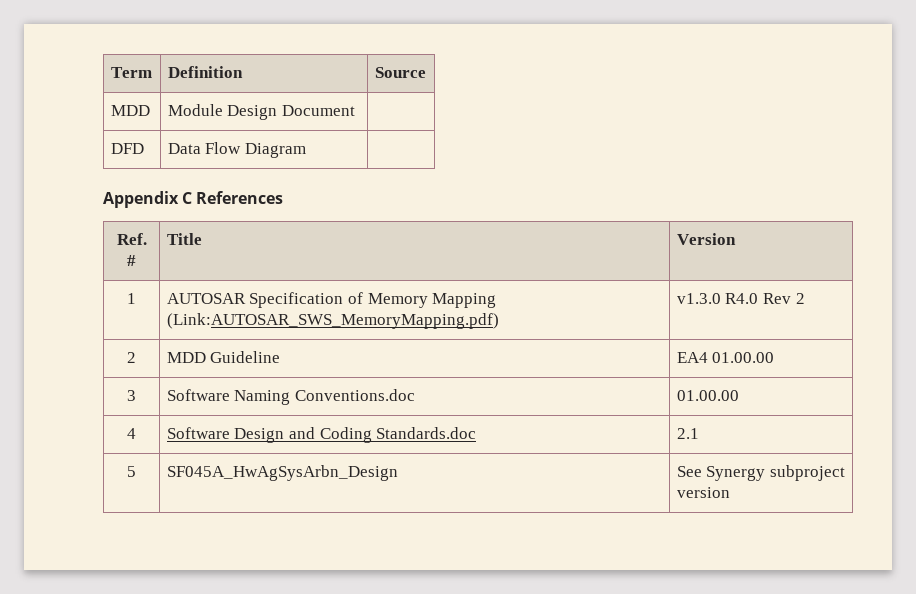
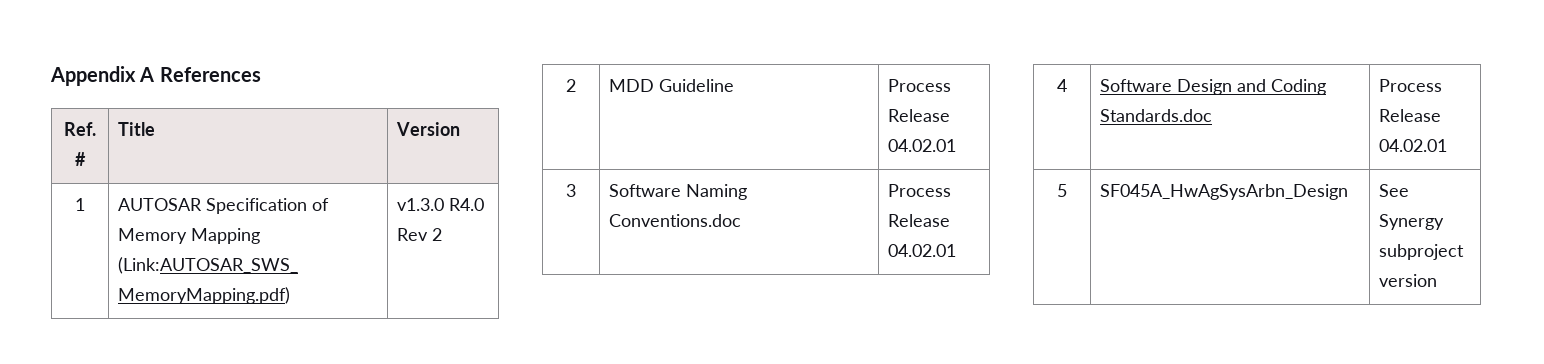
- Term | Definition | Source
- MDD | Module Design Document |
- DFD | Data Flow Diagram |
- Appendix C References
+ Appendix A References
- 2 | MDD Guideline | EA4 01.00.00
+ 2 | MDD Guideline | Process Release 04.02.01
- 3 | Software Naming Conventions.doc | 01.00.00
+ 3 | Software Naming Conventions.doc | Process Release 04.02.01
- 4 | Software Design and Coding Standards.doc | 2.1
+ 4 | Software Design and Coding Standards.doc | Process Release 04.02.01

